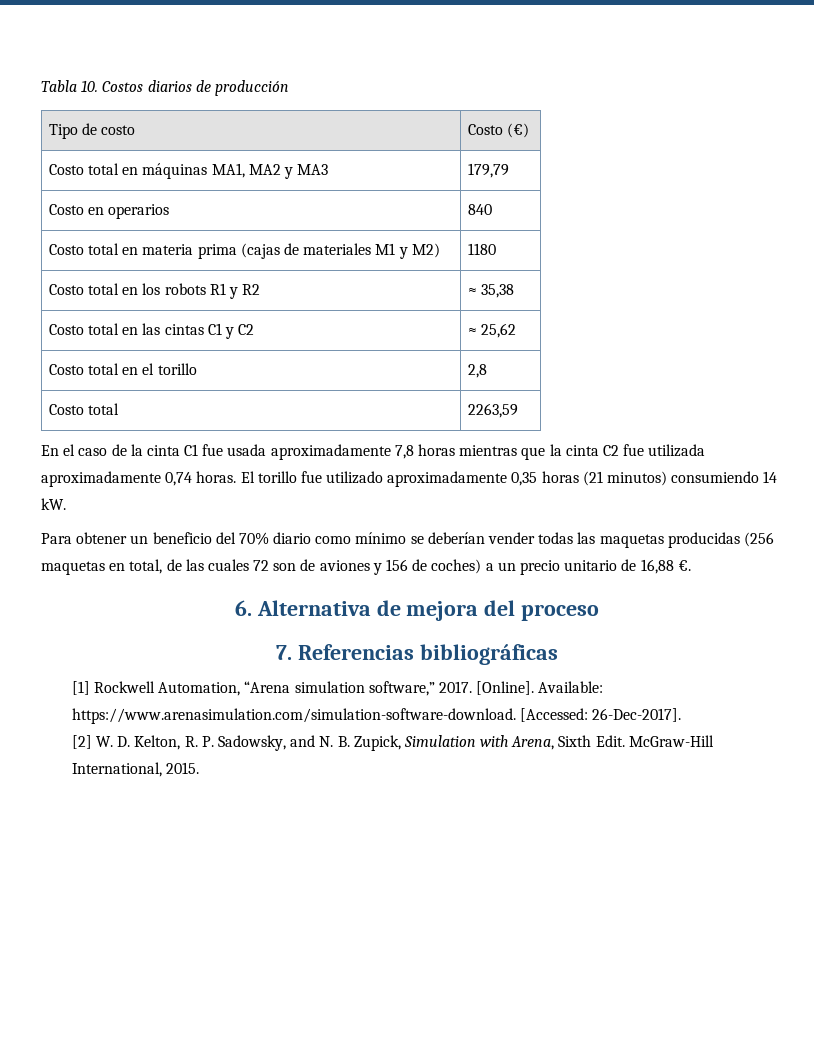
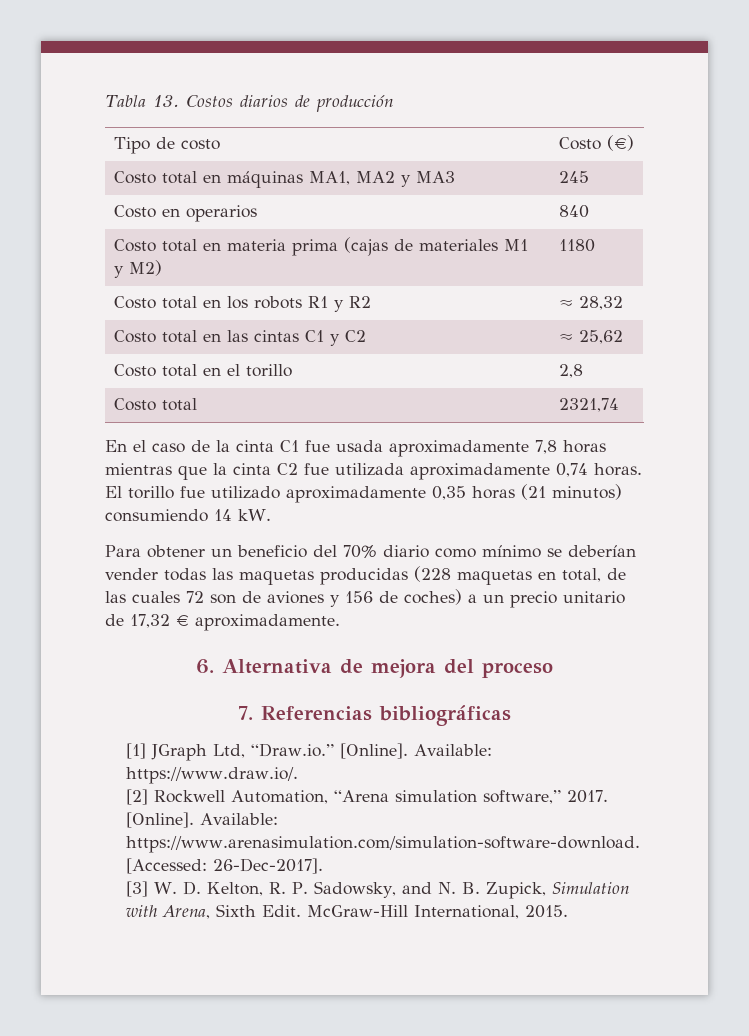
- Tabla 10. Costos diarios de producción
+ Tabla 13. Costos diarios de producción
- Costo total en máquinas MA1, MA2 y MA3 | 179,79
+ Costo total en máquinas MA1, MA2 y MA3 | 245
- Costo total en los robots R1 y R2 | ≈ 35,38
+ Costo total en los robots R1 y R2 | ≈ 28,32
- Costo total | 2263,59
+ Costo total | 2321,74
- Para obtener un beneficio del 70% diario como mínimo se deberían vender todas las maquetas producidas (256 maquetas en total, de las cuales 72 son de aviones y 156 de coches) a un precio unitario de 16,88 €.
+ Para obtener un beneficio del 70% diario como mínimo se deberían vender todas las maquetas producidas (228 maquetas en total, de las cuales 72 son de aviones y 156 de coches) a un precio unitario de 17,32 € aproximadamente.
- [1] Rockwell Automation, “Arena simulation software,” 2017.
+ [1] JGraph Ltd, “Draw.io.” [Online]. Available: https://www.draw.io/.
+ [2] Rockwell Automation, “Arena simulation software,” 2017.
- [2] W. D. Kelton, R. P. Sadowsky, and N. B. Zupick, Simulation with Arena, Sixth Edit.
+ [3] W. D. Kelton, R. P. Sadowsky, and N. B. Zupick, Simulation with Arena, Sixth Edit.

